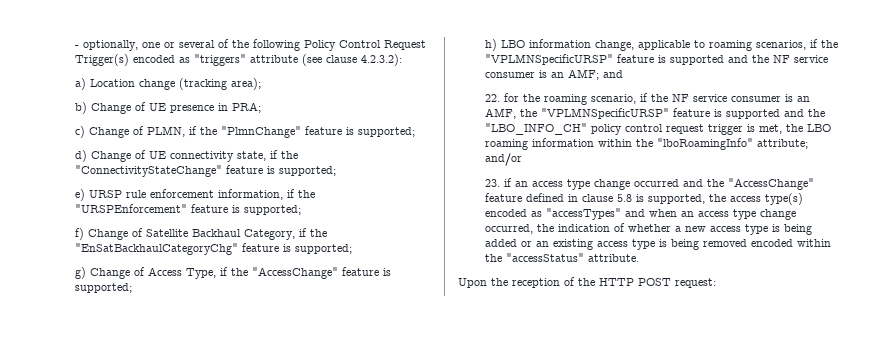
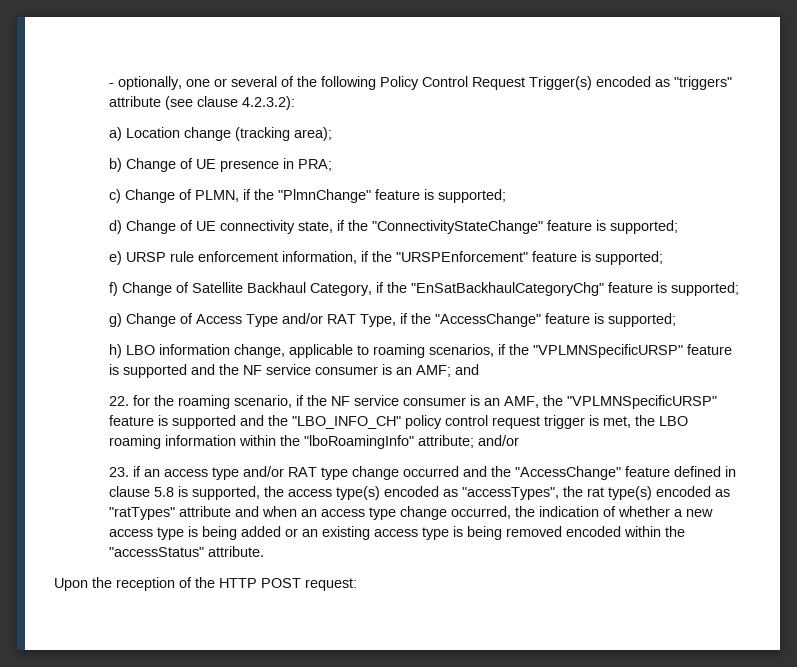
- g) Change of Access Type, if the "AccessChange" feature is supported;
+ g) Change of Access Type and/or RAT Type, if the "AccessChange" feature is supported;
- 23. if an access type change occurred and the "AccessChange" feature defined in clause 5.8 is supported, the access type(s) encoded as "accessTypes" and when an access type change occurred, the indication of whether a new access type is being added or an existing access type is being removed encoded within the "accessStatus" attribute.
+ 23. if an access type and/or RAT type change occurred and the "AccessChange" feature defined in clause 5.8 is supported, the access type(s) encoded as "accessTypes", the rat type(s) encoded as "ratTypes" attribute and when an access type change occurred, the indication of whether a new access type is being added or an existing access type is being removed encoded within the "accessStatus" attribute.

